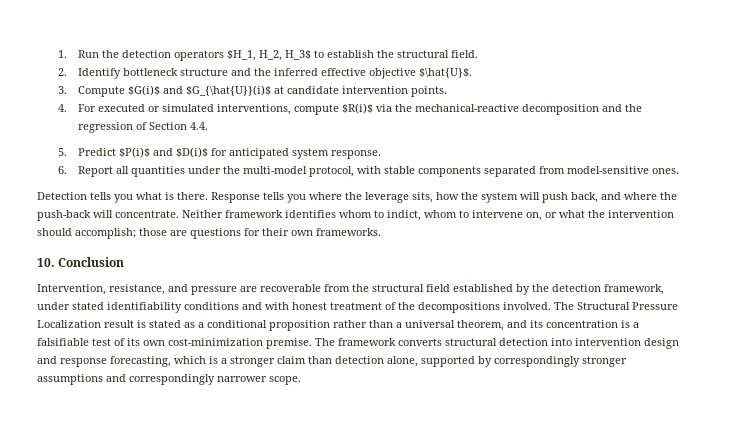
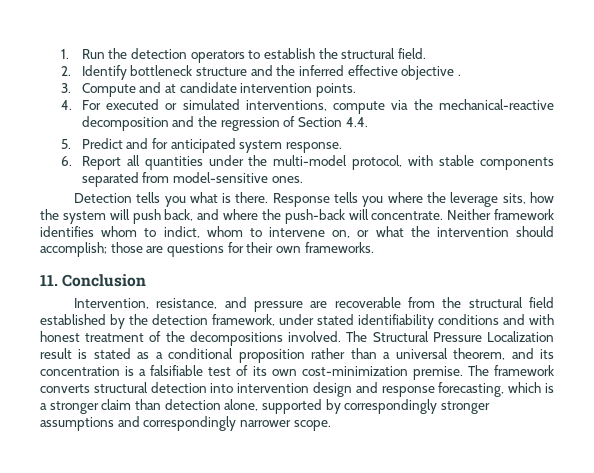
- 1. Run the detection operators $H_1, H_2, H_3$ to establish the structural field.
+ 1. Run the detection operators to establish the structural field.
- 2. Identify bottleneck structure and the inferred effective objective $\hat{U}$.
+ 2. Identify bottleneck structure and the inferred effective objective .
- 3. Compute $G(i)$ and $G_{\hat{U}}(i)$ at candidate intervention points.
+ 3. Compute and at candidate intervention points.
- 4. For executed or simulated interventions, compute $R(i)$ via the mechanical-reactive decomposition and the regression of Section 4.4.
+ 4. For executed or simulated interventions, compute via the mechanical-reactive decomposition and the regression of Section 4.4.
- 5. Predict $P(i)$ and $D(i)$ for anticipated system response.
+ 5. Predict and for anticipated system response.
- 10. Conclusion
+ 11. Conclusion

